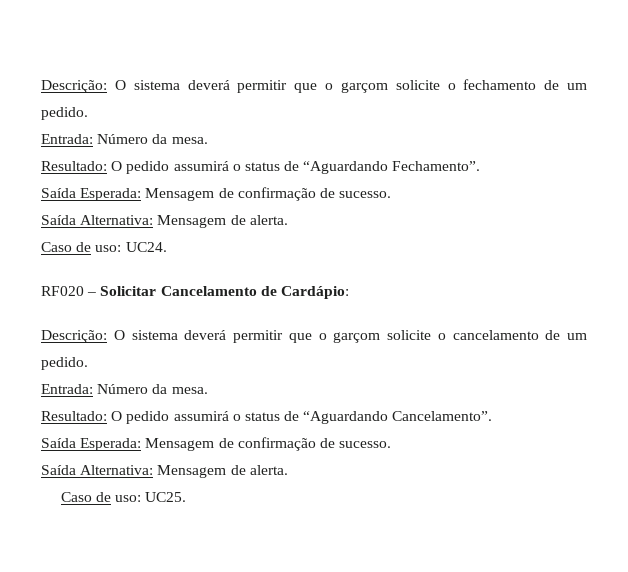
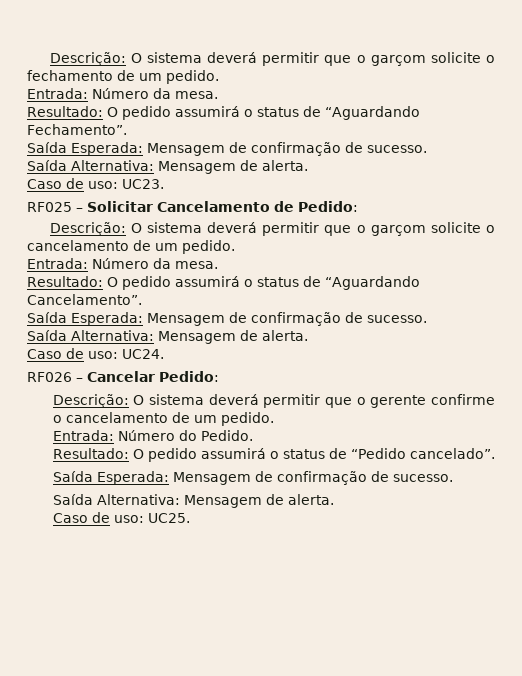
- Caso de uso: UC24.
- RF020 – Solicitar Cancelamento de Cardápio:
+ Caso de uso: UC23.
+ RF025 – Solicitar Cancelamento de Pedido:
+ Caso de uso: UC24.
+ RF026 – Cancelar Pedido:
+ Descrição: O sistema deverá permitir que o gerente confirme o cancelamento de um pedido.
+ Entrada: Número do Pedido.
+ Resultado: O pedido assumirá o status de “Pedido cancelado”.
+ Saída Esperada: Mensagem de confirmação de sucesso.
+ Saída Alternativa: Mensagem de alerta.

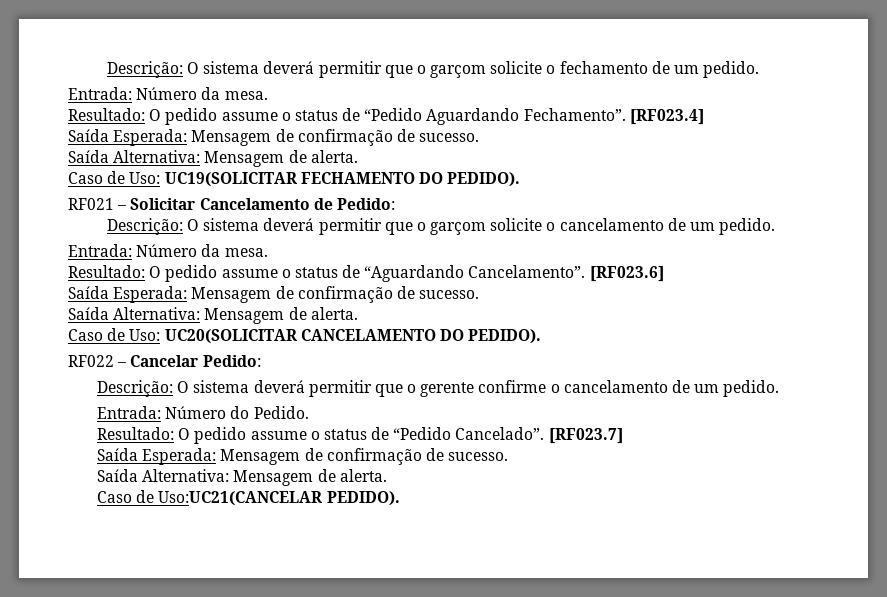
- Resultado: O pedido assumirá o status de “Aguardando Fechamento”.
+ Resultado: O pedido assume o status de “Pedido Aguardando Fechamento”. [RF023.4]
- Caso de uso: UC23.
- RF025 – Solicitar Cancelamento de Pedido:
+ Caso de Uso: UC19(SOLICITAR FECHAMENTO DO PEDIDO).
+ RF021 – Solicitar Cancelamento de Pedido:
- Resultado: O pedido assumirá o status de “Aguardando Cancelamento”.
+ Resultado: O pedido assume o status de “Aguardando Cancelamento”. [RF023.6]
- Caso de uso: UC24.
- RF026 – Cancelar Pedido:
+ Caso de Uso: UC20(SOLICITAR CANCELAMENTO DO PEDIDO).
+ RF022 – Cancelar Pedido:
- Resultado: O pedido assumirá o status de “Pedido cancelado”.
+ Resultado: O pedido assume o status de “Pedido Cancelado”. [RF023.7]
- Caso de uso: UC25.
+ Caso de Uso:UC21(CANCELAR PEDIDO).

